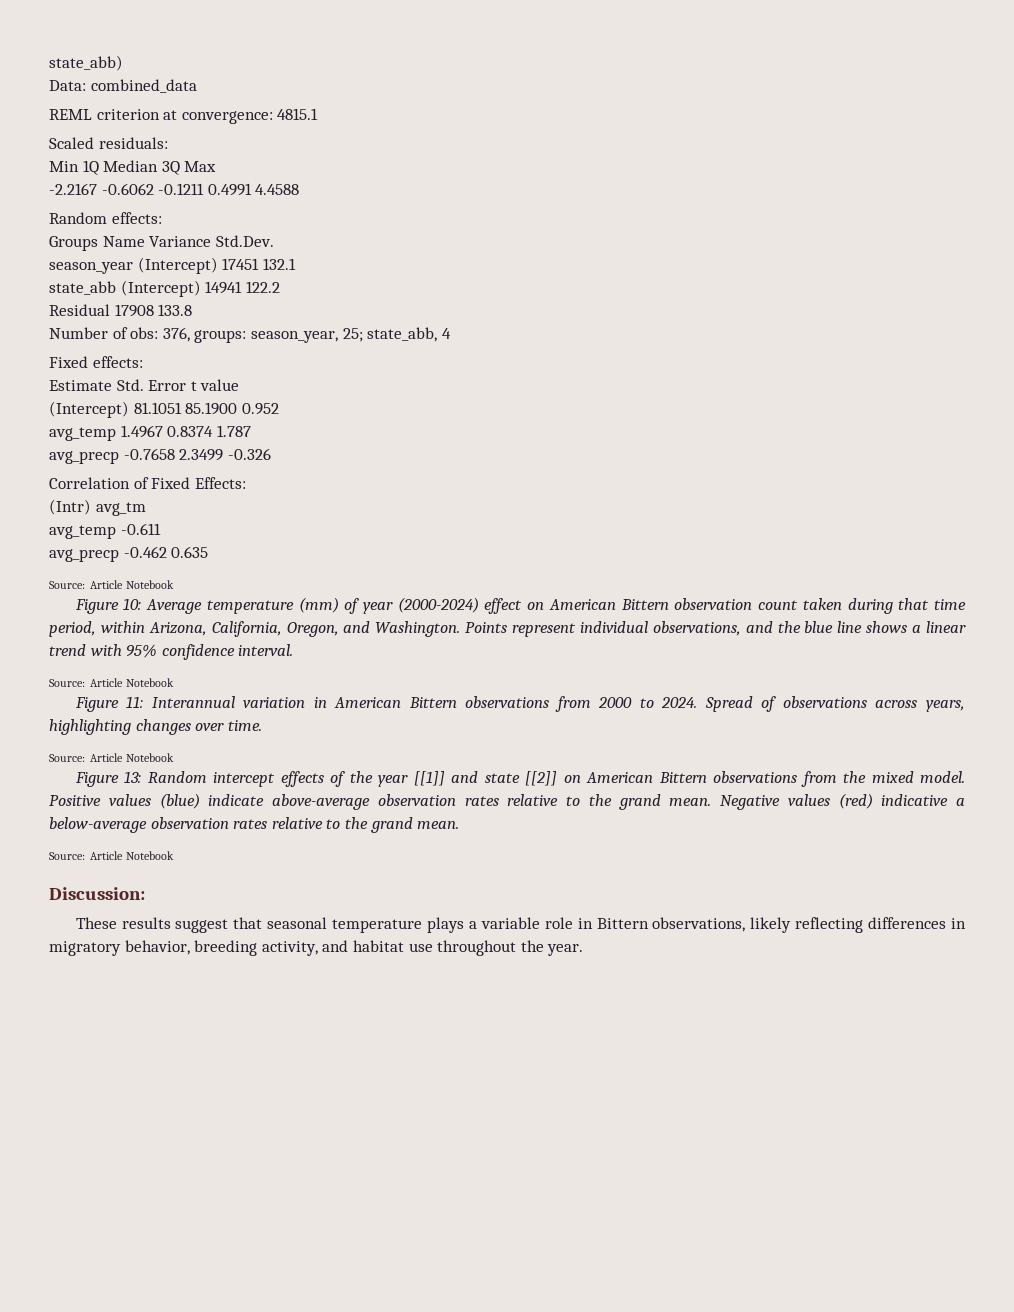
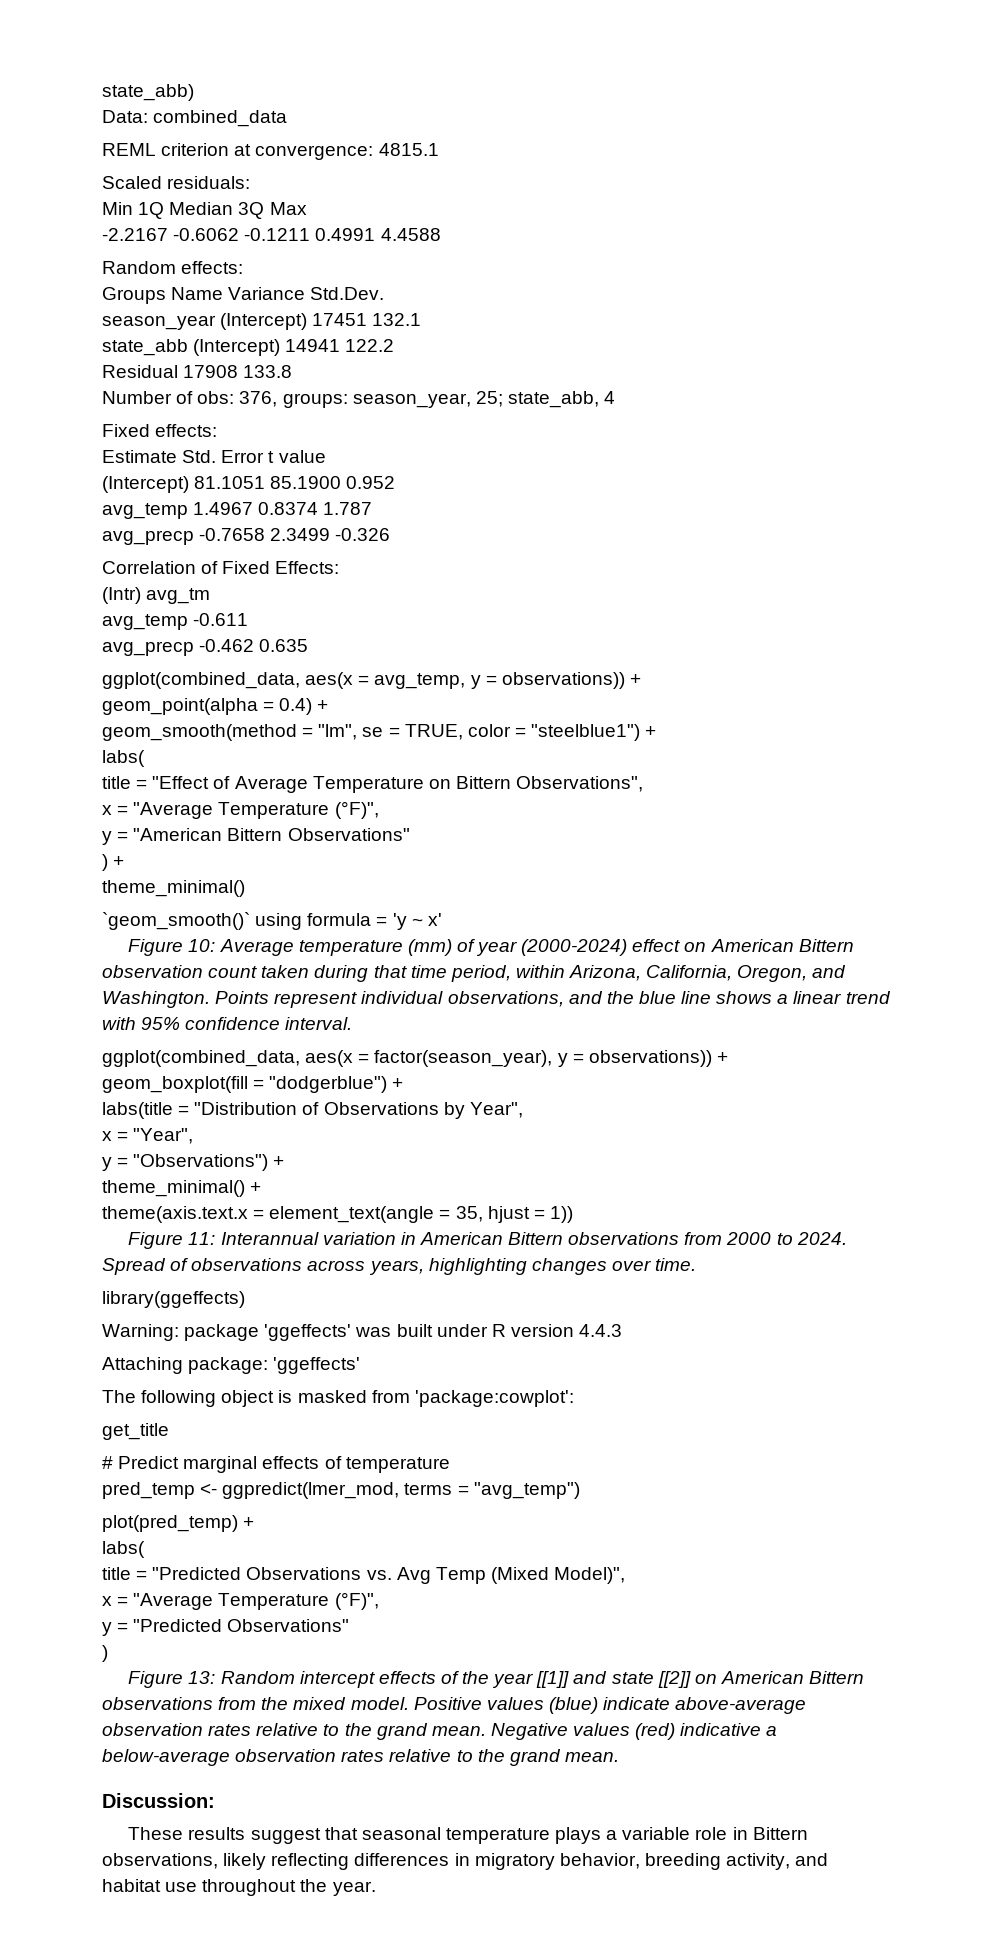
  avg_precp -0.462 0.635
- Source: Article Notebook
+ ggplot(combined_data, aes(x = avg_temp, y = observations)) +
+ geom_point(alpha = 0.4) +
+ geom_smooth(method = "lm", se = TRUE, color = "steelblue1") +
+ labs(
+ title = "Effect of Average Temperature on Bittern Observations",
+ x = "Average Temperature (°F)",
+ y = "American Bittern Observations"
+ ) +
+ theme_minimal()
+ `geom_smooth()` using formula = 'y ~ x'
  Points represent individual observations, and the blue line shows a linear trend with 95% confidence interval.
- Source: Article Notebook
+ ggplot(combined_data, aes(x = factor(season_year), y = observations)) +
+ geom_boxplot(fill = "dodgerblue") +
+ labs(title = "Distribution of Observations by Year",
+ x = "Year",
+ y = "Observations") +
+ theme_minimal() +
+ theme(axis.text.x = element_text(angle = 35, hjust = 1))
  Spread of observations across years, highlighting changes over time.
- Source: Article Notebook
+ library(ggeffects)
+ Warning: package 'ggeffects' was built under R version 4.4.3
+ Attaching package: 'ggeffects'
+ The following object is masked from 'package:cowplot':
+ get_title
+ # Predict marginal effects of temperature
+ pred_temp <- ggpredict(lmer_mod, terms = "avg_temp")
+ plot(pred_temp) +
+ labs(
+ title = "Predicted Observations vs. Avg Temp (Mixed Model)",
+ x = "Average Temperature (°F)",
+ y = "Predicted Observations"
+ )
  Negative values (red) indicative a below-average observation rates relative to the grand mean.
- Source: Article Notebook

